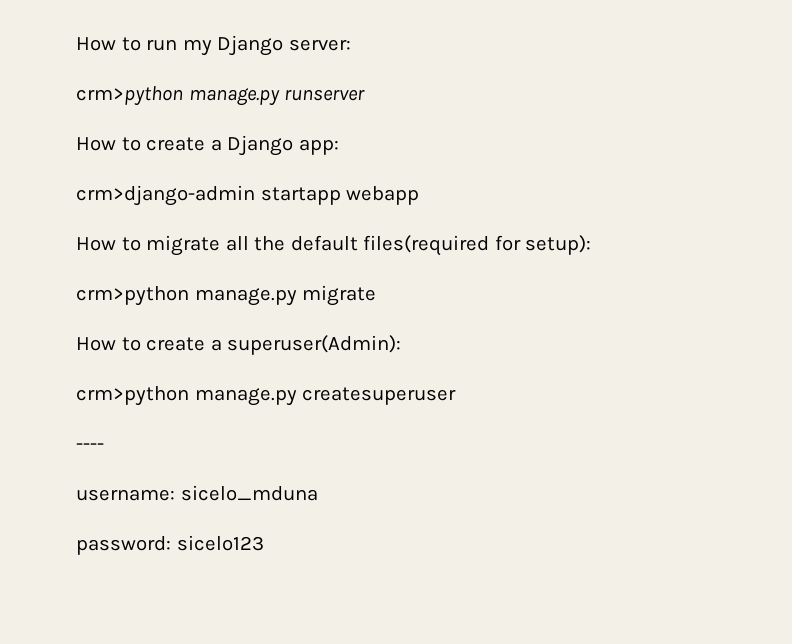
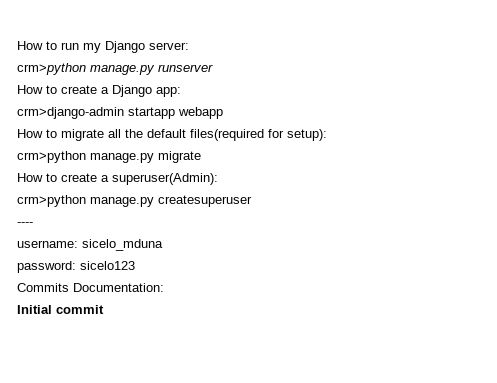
+ Commits Documentation:
+ Initial commit

